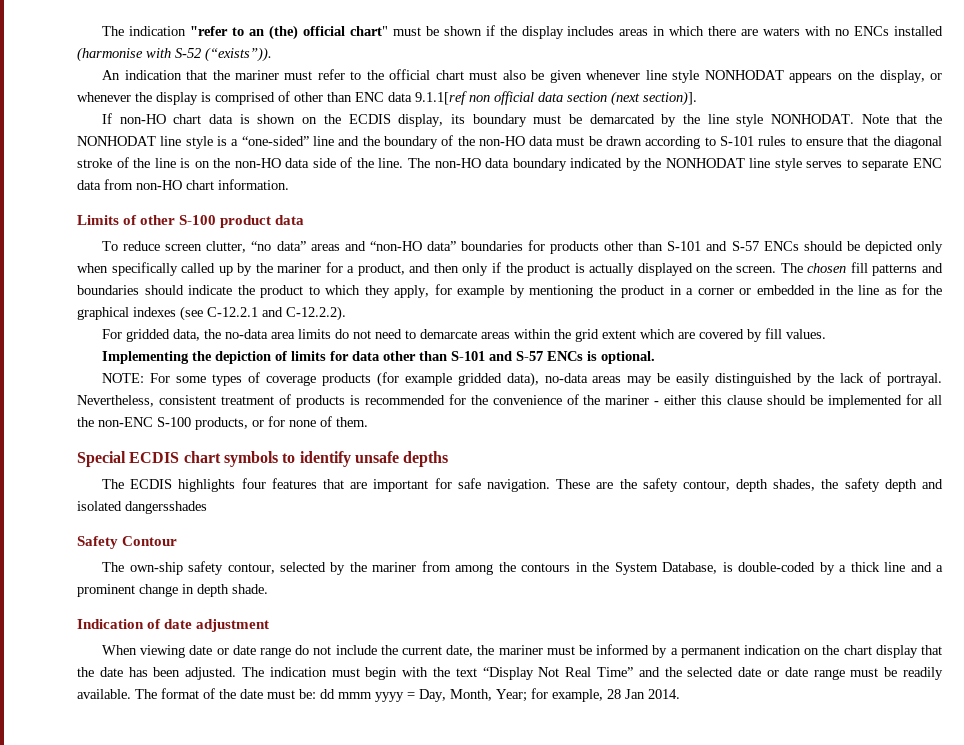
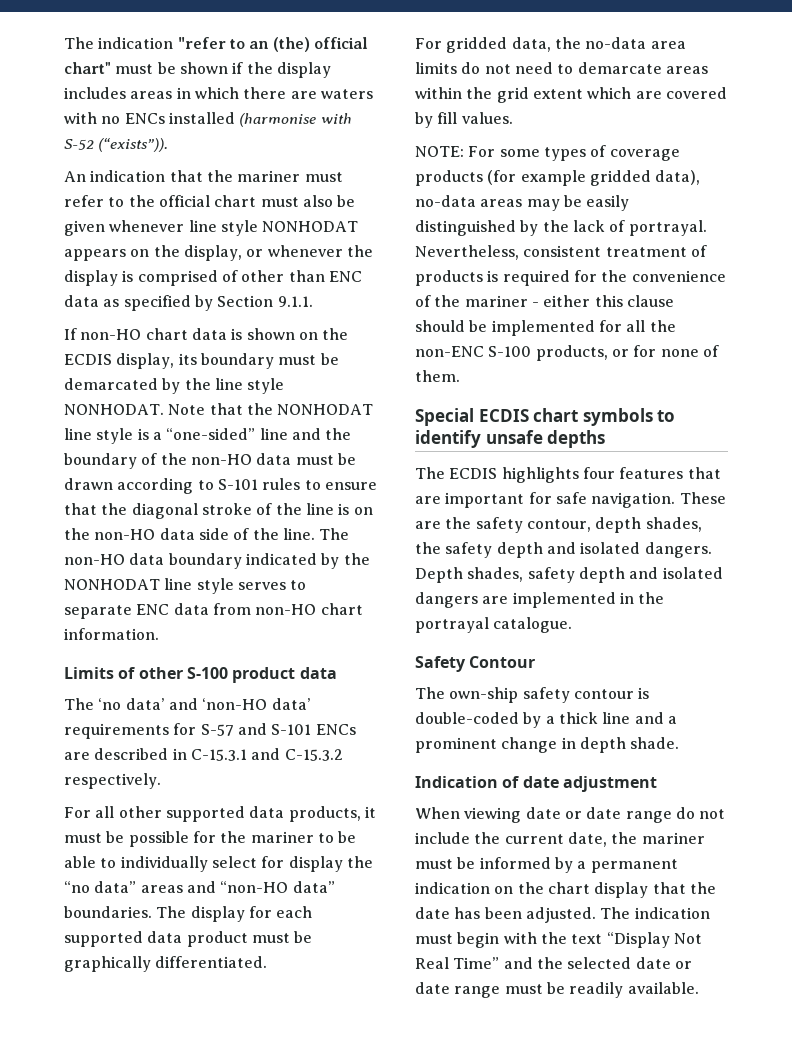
- An indication that the mariner must refer to the official chart must also be given whenever line style NONHODAT appears on the display, or whenever the display is comprised of other than ENC data 9.1.1[ref non official data section (next section)].
+ An indication that the mariner must refer to the official chart must also be given whenever line style NONHODAT appears on the display, or whenever the display is comprised of other than ENC data as specified by Section 9.1.1.
- To reduce screen clutter, “no data” areas and “non-HO data” boundaries for products other than S-101 and S-57 ENCs should be depicted only when specifically called up by the mariner for a product, and then only if the product is actually displayed on the screen. The chosen fill patterns and boundaries should indicate the product to which they apply, for example by mentioning the product in a corner or embedded in the line as for the graphical indexes (see C-12.2.1 and C-12.2.2).
+ The ‘no data’ and ‘non-HO data’ requirements for S-57 and S-101 ENCs are described in C-15.3.1 and C-15.3.2 respectively.
+ For all other supported data products, it must be possible for the mariner to be able to individually select for display the “no data” areas and “non-HO data” boundaries. The display for each supported data product must be graphically differentiated.
- Implementing the depiction of limits for data other than S-101 and S-57 ENCs is optional.
- Nevertheless, consistent treatment of products is recommended for the convenience of the mariner - either this clause should be implemented for all the non-ENC S-100 products, or for none of them.
+ Nevertheless, consistent treatment of products is required for the convenience of the mariner - either this clause should be implemented for all the non-ENC S-100 products, or for none of them.
- These are the safety contour, depth shades, the safety depth and isolated dangersshades
+ These are the safety contour, depth shades, the safety depth and isolated dangers. Depth shades, safety depth and isolated dangers are implemented in the portrayal catalogue.
- The own-ship safety contour, selected by the mariner from among the contours in the System Database, is double-coded by a thick line and a prominent change in depth shade.
+ The own-ship safety contour is double-coded by a thick line and a prominent change in depth shade.
- The format of the date must be: dd mmm yyyy = Day, Month, Year; for example, 28 Jan 2014.

